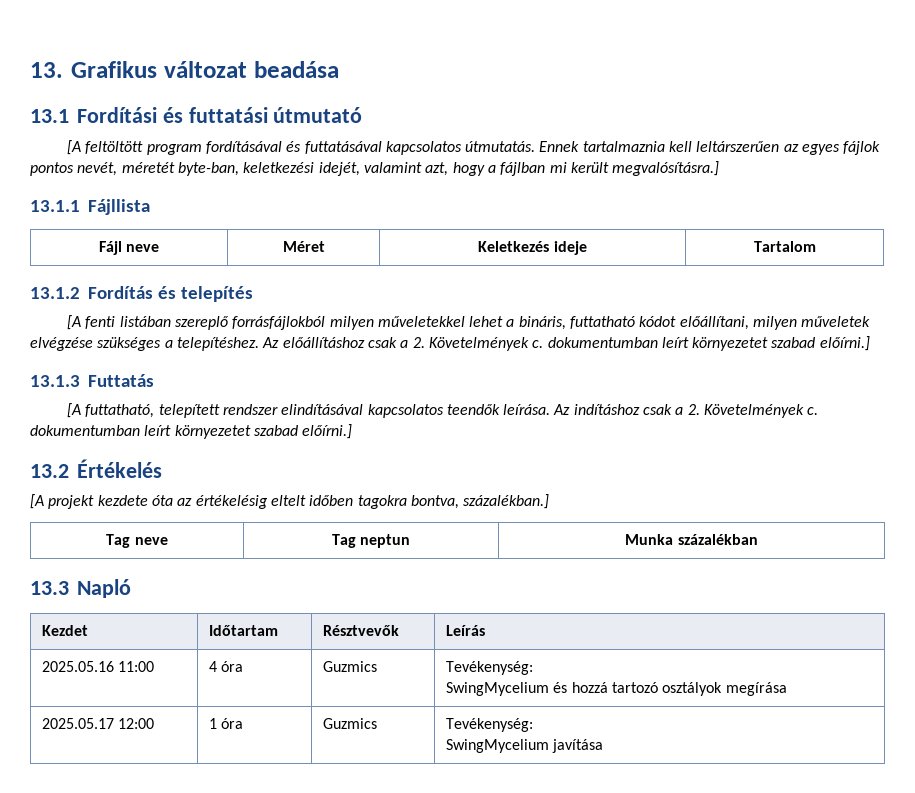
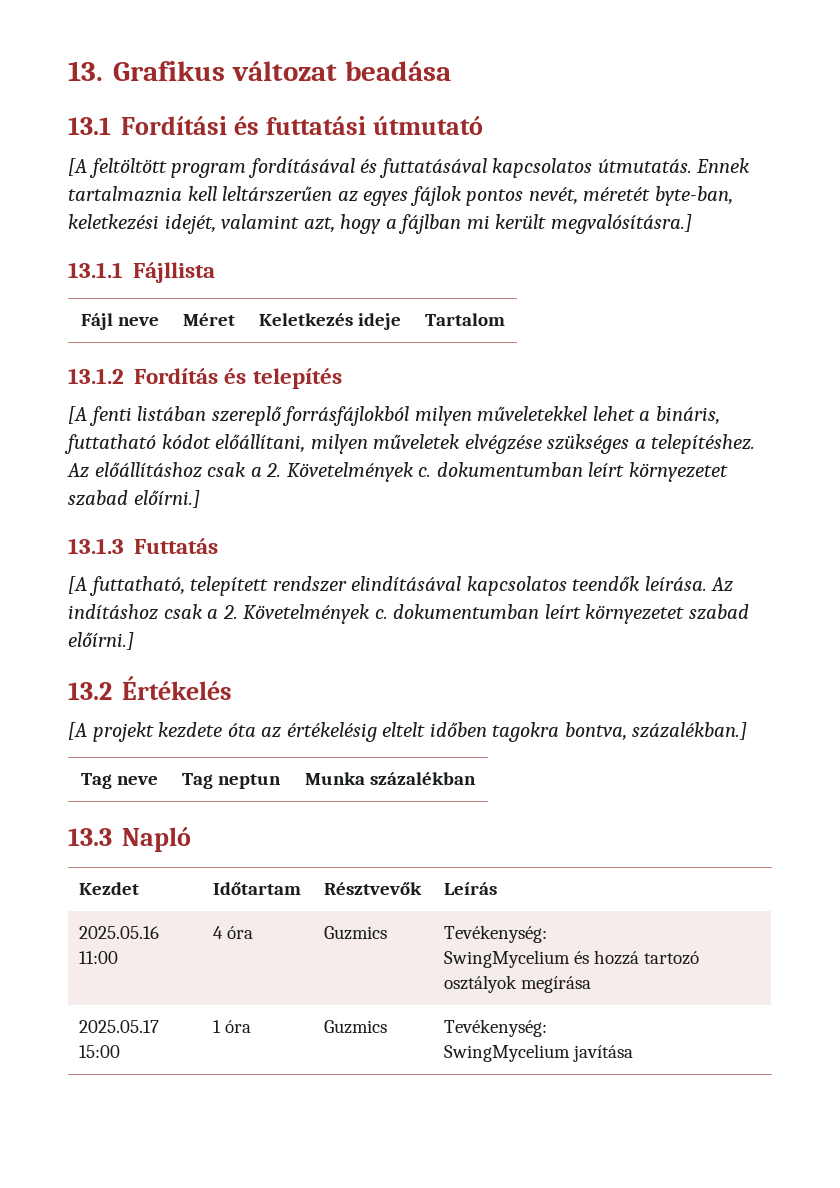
- 2025.05.17 12:00 | 1 óra | Guzmics | Tevékenység:
+ 2025.05.17 15:00 | 1 óra | Guzmics | Tevékenység:

